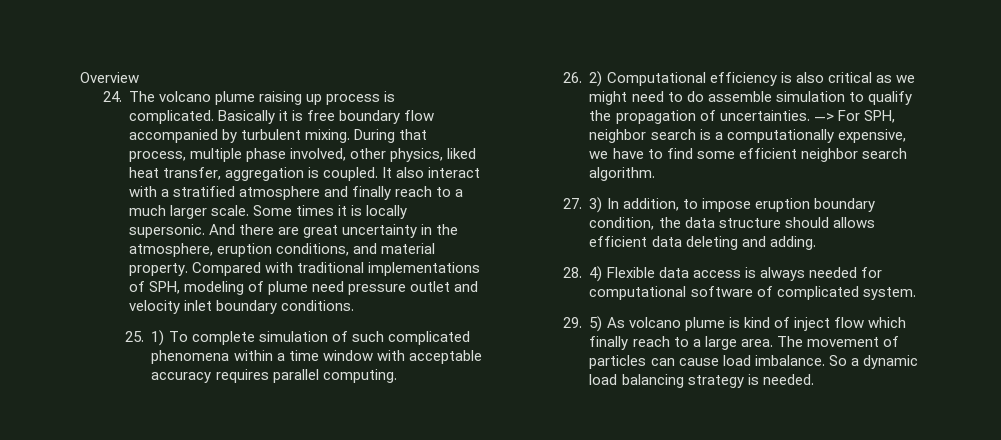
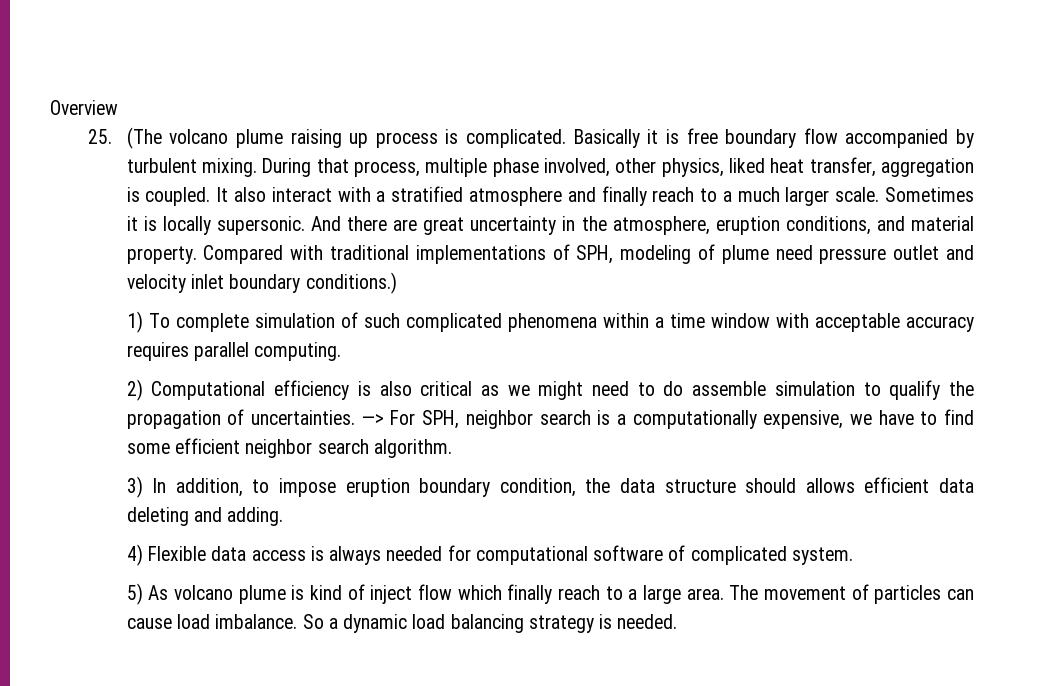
- 24. The volcano plume raising up process is complicated.
+ 25. (The volcano plume raising up process is complicated.
- Some times it is locally supersonic.
+ Sometimes it is locally supersonic.
- Compared with traditional implementations of SPH, modeling of plume need pressure outlet and velocity inlet boundary conditions.
- 25. 1) To complete simulation of such complicated phenomena within a time window with acceptable accuracy requires parallel computing.
+ Compared with traditional implementations of SPH, modeling of plume need pressure outlet and velocity inlet boundary conditions.)
+ 1) To complete simulation of such complicated phenomena within a time window with acceptable accuracy requires parallel computing.
- 26. 2) Computational efficiency is also critical as we might need to do assemble simulation to qualify the propagation of uncertainties.
+ 2) Computational efficiency is also critical as we might need to do assemble simulation to qualify the propagation of uncertainties.
- 27. 3) In addition, to impose eruption boundary condition, the data structure should allows efficient data deleting and adding.
+ 3) In addition, to impose eruption boundary condition, the data structure should allows efficient data deleting and adding.
- 28. 4) Flexible data access is always needed for computational software of complicated system.
+ 4) Flexible data access is always needed for computational software of complicated system.
- 29. 5) As volcano plume is kind of inject flow which finally reach to a large area.
+ 5) As volcano plume is kind of inject flow which finally reach to a large area.

